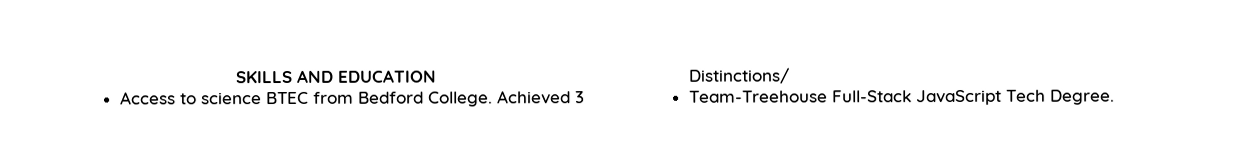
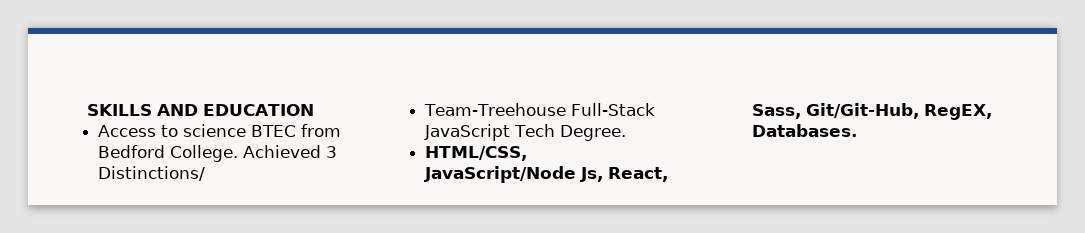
+ HTML/CSS, JavaScript/Node Js, React, Sass, Git/Git-Hub, RegEX, Databases.

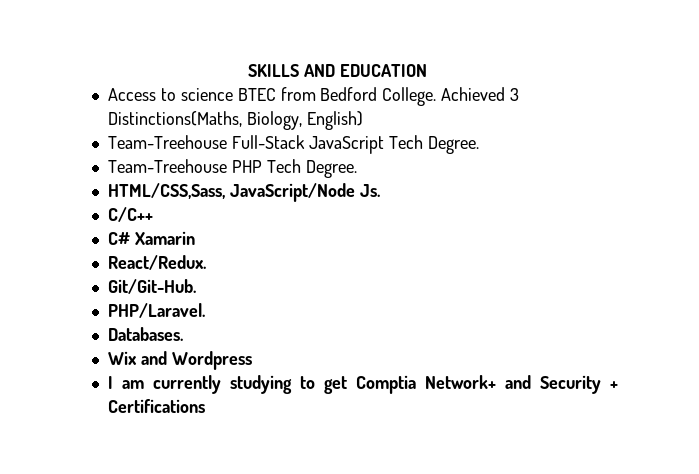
- Achieved 3 Distinctions/
+ Achieved 3 Distinctions(Maths, Biology, English)
- HTML/CSS, JavaScript/Node Js, React, Sass, Git/Git-Hub, RegEX, Databases.
+ Team-Treehouse PHP Tech Degree.
+ HTML/CSS,Sass, JavaScript/Node Js.
+ C/C++
+ C# Xamarin
+ React/Redux.
+ Git/Git-Hub.
+ PHP/Laravel.
+ Databases.
+ Wix and Wordpress
+ I am currently studying to get Comptia Network+ and Security + Certifications

